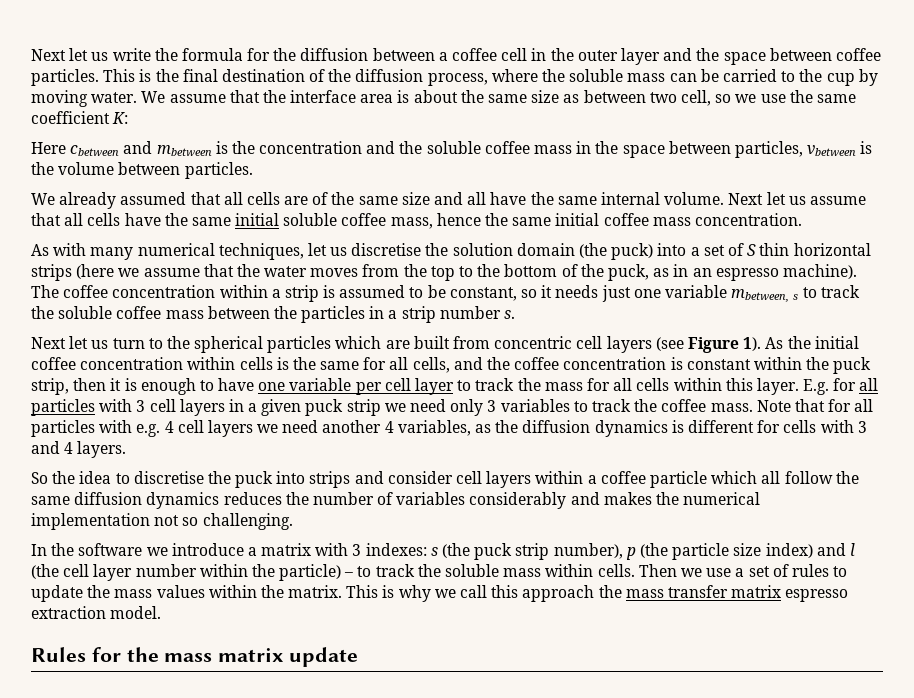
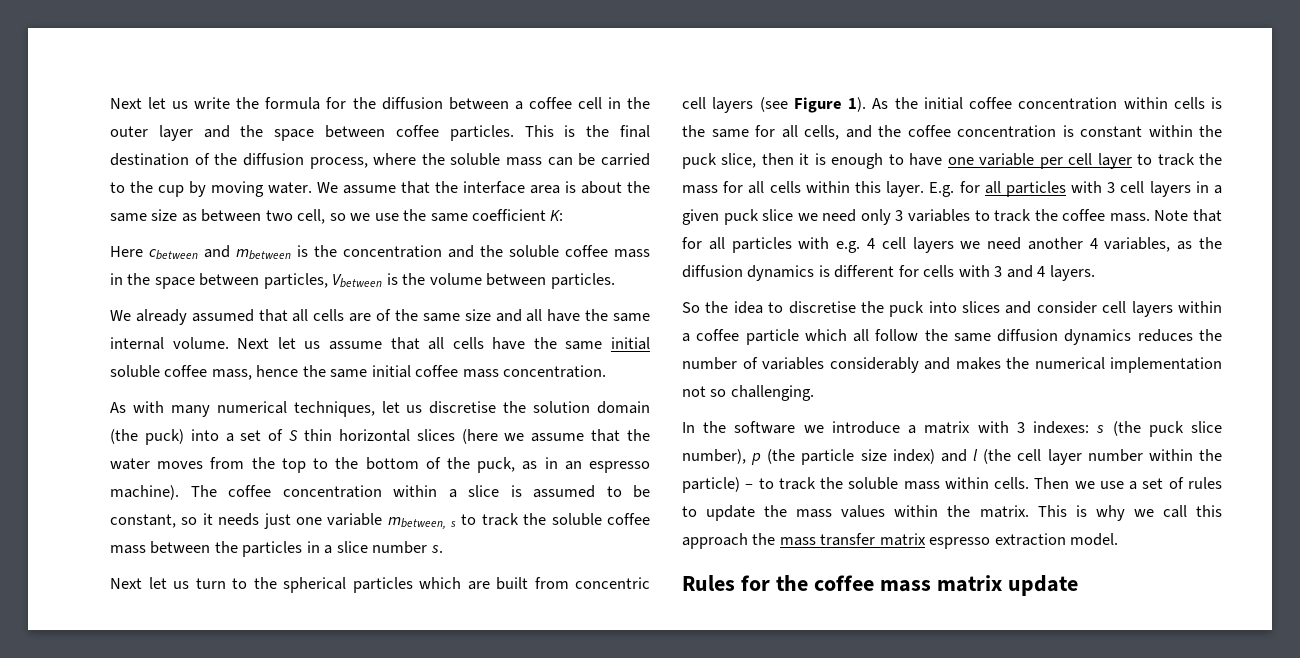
- Here cbetween and mbetween is the concentration and the soluble coffee mass in the space between particles, vbetween is the volume between particles.
+ Here cbetween and mbetween is the concentration and the soluble coffee mass in the space between particles, Vbetween is the volume between particles.
- As with many numerical techniques, let us discretise the solution domain (the puck) into a set of S thin horizontal strips (here we assume that the water moves from the top to the bottom of the puck, as in an espresso machine).
+ As with many numerical techniques, let us discretise the solution domain (the puck) into a set of S thin horizontal slices (here we assume that the water moves from the top to the bottom of the puck, as in an espresso machine).
- The coffee concentration within a strip is assumed to be constant, so it needs just one variable mbetween, s to track the soluble coffee mass between the particles in a strip number s.
+ The coffee concentration within a slice is assumed to be constant, so it needs just one variable mbetween, s to track the soluble coffee mass between the particles in a slice number s.
- As the initial coffee concentration within cells is the same for all cells, and the coffee concentration is constant within the puck strip, then it is enough to have one variable per cell layer to track the mass for all cells within this layer.
+ As the initial coffee concentration within cells is the same for all cells, and the coffee concentration is constant within the puck slice, then it is enough to have one variable per cell layer to track the mass for all cells within this layer.
- E.g. for all particles with 3 cell layers in a given puck strip we need only 3 variables to track the coffee mass.
+ E.g. for all particles with 3 cell layers in a given puck slice we need only 3 variables to track the coffee mass.
- So the idea to discretise the puck into strips and consider cell layers within a coffee particle which all follow the same diffusion dynamics reduces the number of variables considerably and makes the numerical implementation not so challenging.
+ So the idea to discretise the puck into slices and consider cell layers within a coffee particle which all follow the same diffusion dynamics reduces the number of variables considerably and makes the numerical implementation not so challenging.
- In the software we introduce a matrix with 3 indexes: s (the puck strip number), p (the particle size index) and l (the cell layer number within the particle) – to track the soluble mass within cells.
+ In the software we introduce a matrix with 3 indexes: s (the puck slice number), p (the particle size index) and l (the cell layer number within the particle) – to track the soluble mass within cells.
- Rules for the mass matrix update
+ Rules for the coffee mass matrix update

